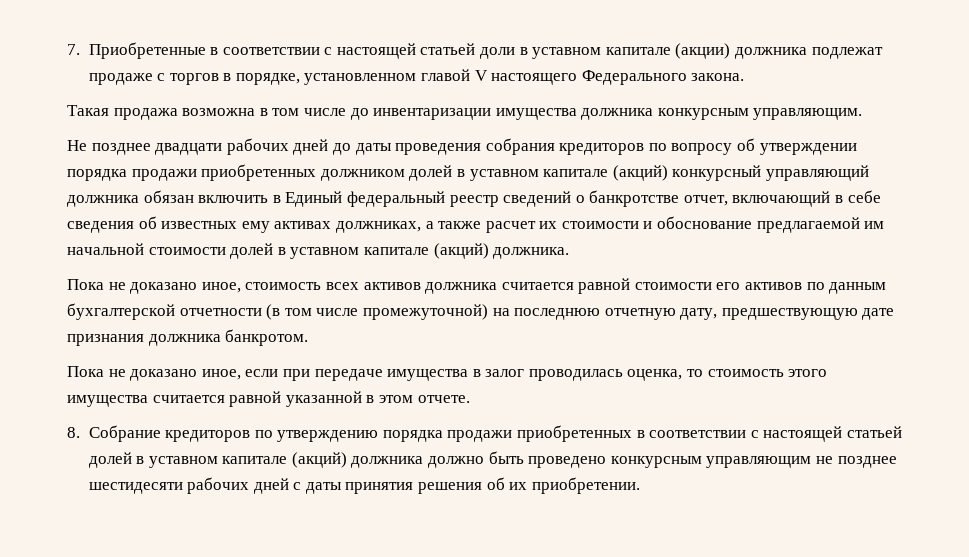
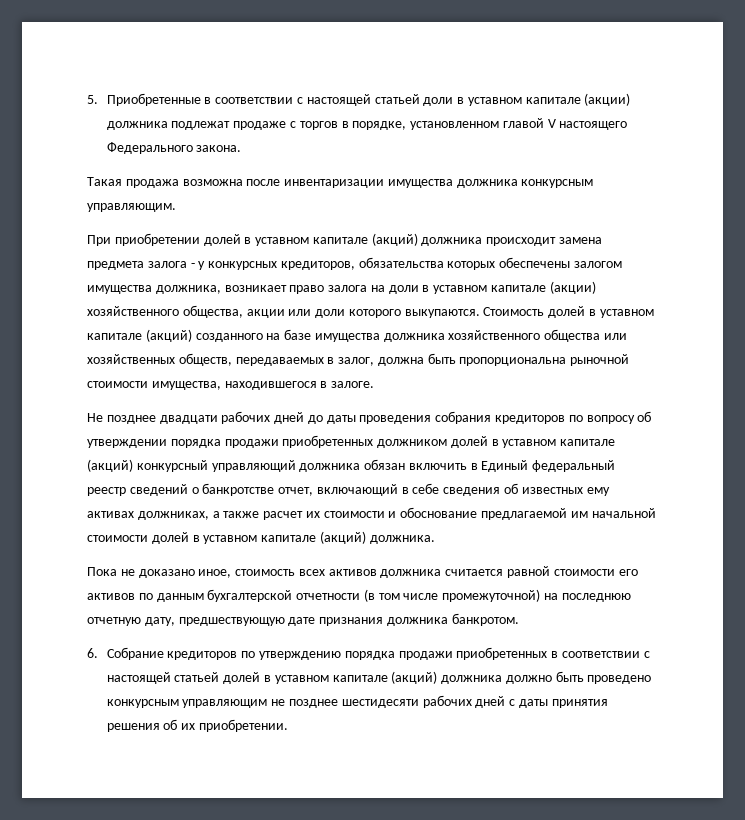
- 7. Приобретенные в соответствии с настоящей статьей доли в уставном капитале (акции) должника подлежат продаже с торгов в порядке, установленном главой V настоящего Федерального закона.
+ 5. Приобретенные в соответствии с настоящей статьей доли в уставном капитале (акции) должника подлежат продаже с торгов в порядке, установленном главой V настоящего Федерального закона.
- Такая продажа возможна в том числе до инвентаризации имущества должника конкурсным управляющим.
+ Такая продажа возможна после инвентаризации имущества должника конкурсным управляющим.
+ При приобретении долей в уставном капитале (акций) должника происходит замена предмета залога - у конкурсных кредиторов, обязательства которых обеспечены залогом имущества должника, возникает право залога на доли в уставном капитале (акции) хозяйственного общества, акции или доли которого выкупаются. Стоимость долей в уставном капитале (акций) созданного на базе имущества должника хозяйственного общества или хозяйственных обществ, передаваемых в залог, должна быть пропорциональна рыночной стоимости имущества, находившегося в залоге.
- Пока не доказано иное, если при передаче имущества в залог проводилась оценка, то стоимость этого имущества считается равной указанной в этом отчете.
- 8. Собрание кредиторов по утверждению порядка продажи приобретенных в соответствии с настоящей статьей долей в уставном капитале (акций) должника должно быть проведено конкурсным управляющим не позднее шестидесяти рабочих дней с даты принятия решения об их приобретении.
+ 6. Собрание кредиторов по утверждению порядка продажи приобретенных в соответствии с настоящей статьей долей в уставном капитале (акций) должника должно быть проведено конкурсным управляющим не позднее шестидесяти рабочих дней с даты принятия решения об их приобретении.

